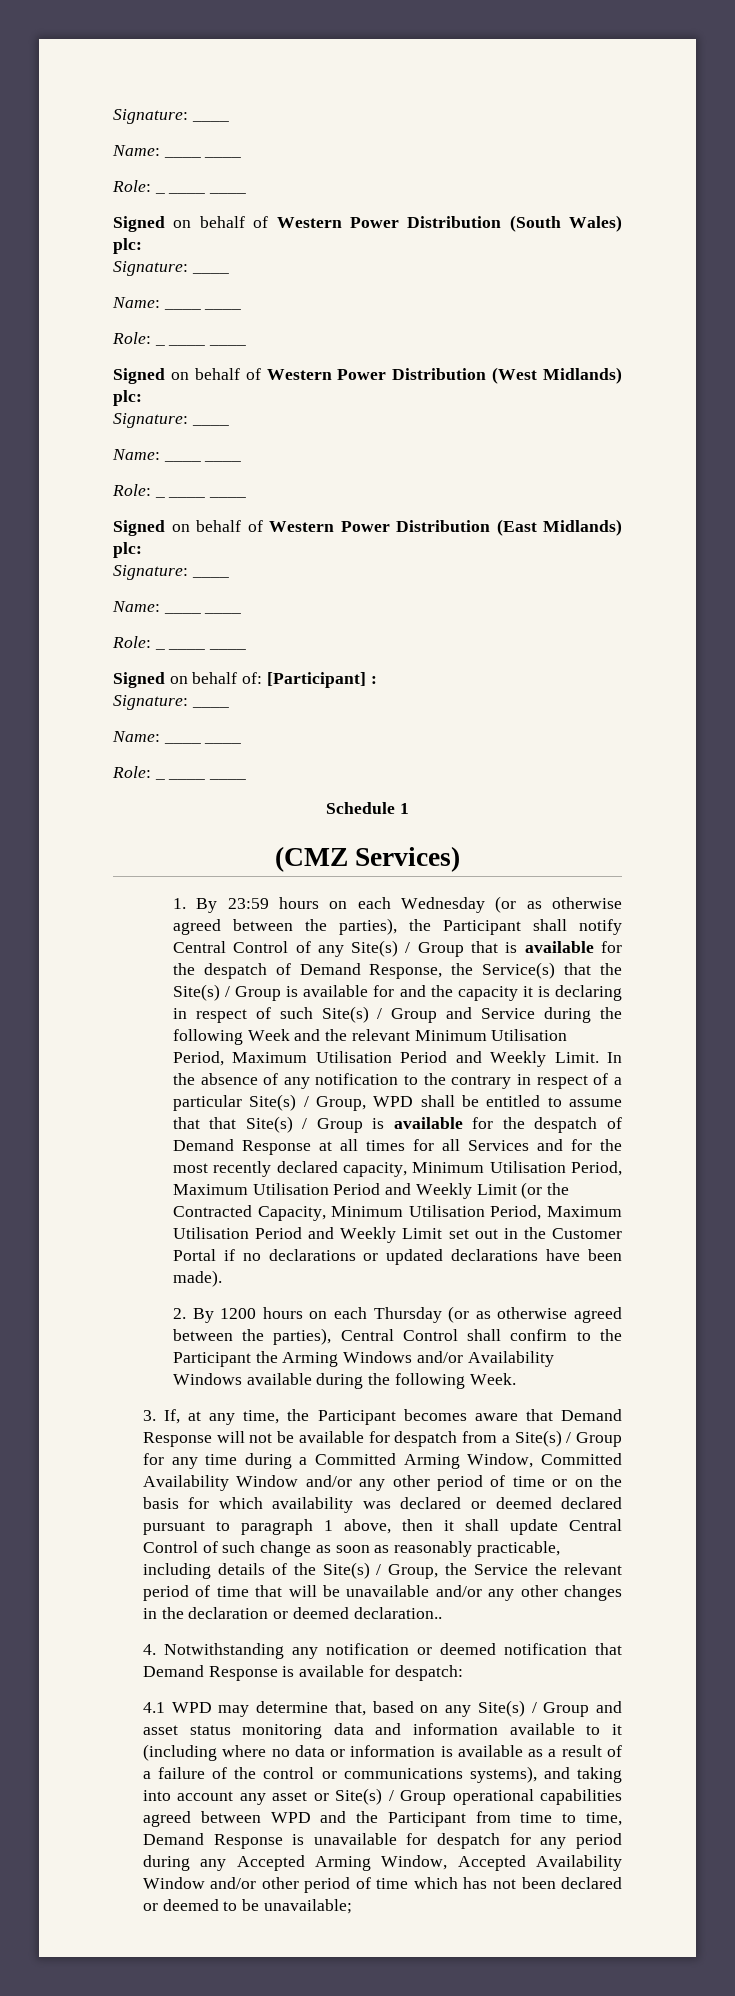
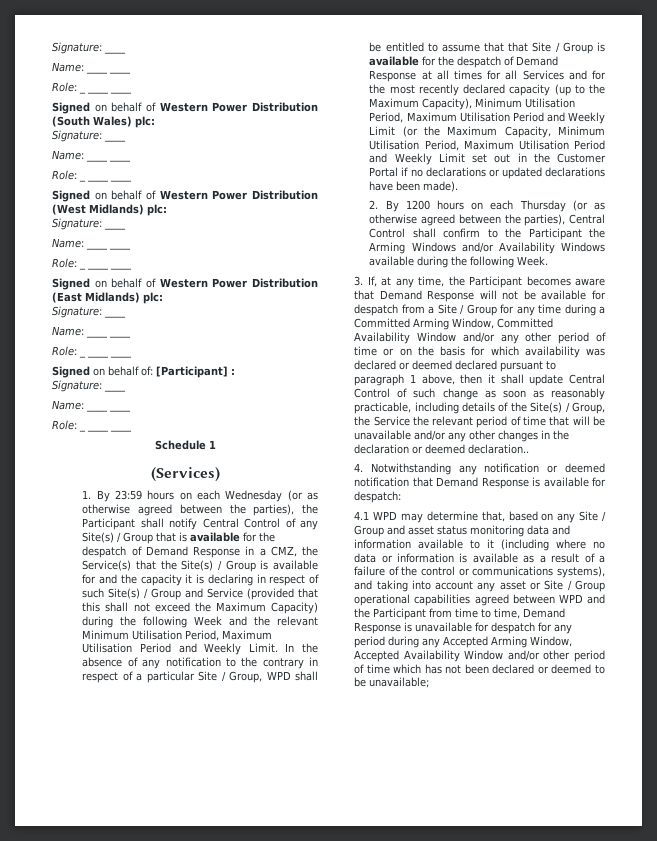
- (CMZ Services)
+ (Services)
- 1. By 23:59 hours on each Wednesday (or as otherwise agreed between the parties), the Participant shall notify Central Control of any Site(s) / Group that is available for the despatch of Demand Response, the Service(s) that the Site(s) / Group is available for and the capacity it is declaring in respect of such Site(s) / Group and Service during the following Week and the relevant Minimum Utilisation Period, Maximum Utilisation Period and Weekly Limit.
+ 1. By 23:59 hours on each Wednesday (or as otherwise agreed between the parties), the Participant shall notify Central Control of any Site(s) / Group that is available for the despatch of Demand Response in a CMZ, the Service(s) that the Site(s) / Group is available for and the capacity it is declaring in respect of such Site(s) / Group and Service (provided that this shall not exceed the Maximum Capacity) during the following Week and the relevant Minimum Utilisation Period, Maximum Utilisation Period and Weekly Limit.
- In the absence of any notification to the contrary in respect of a particular Site(s) / Group, WPD shall be entitled to assume that that Site(s) / Group is available for the despatch of Demand Response at all times for all Services and for the most recently declared capacity, Minimum Utilisation Period, Maximum Utilisation Period and Weekly Limit (or the Contracted Capacity, Minimum Utilisation Period, Maximum Utilisation Period and Weekly Limit set out in the Customer Portal if no declarations or updated declarations have been made).
+ In the absence of any notification to the contrary in respect of a particular Site / Group, WPD shall be entitled to assume that that Site / Group is available for the despatch of Demand Response at all times for all Services and for the most recently declared capacity (up to the Maximum Capacity), Minimum Utilisation Period, Maximum Utilisation Period and Weekly Limit (or the Maximum Capacity, Minimum Utilisation Period, Maximum Utilisation Period and Weekly Limit set out in the Customer Portal if no declarations or updated declarations have been made).
- 3. If, at any time, the Participant becomes aware that Demand Response will not be available for despatch from a Site(s) / Group for any time during a Committed Arming Window, Committed Availability Window and/or any other period of time or on the basis for which availability was declared or deemed declared pursuant to paragraph 1 above, then it shall update Central Control of such change as soon as reasonably practicable, including details of the Site(s) / Group, the Service the relevant period of time that will be unavailable and/or any other changes in the declaration or deemed declaration..
+ 3. If, at any time, the Participant becomes aware that Demand Response will not be available for despatch from a Site / Group for any time during a Committed Arming Window, Committed Availability Window and/or any other period of time or on the basis for which availability was declared or deemed declared pursuant to paragraph 1 above, then it shall update Central Control of such change as soon as reasonably practicable, including details of the Site(s) / Group, the Service the relevant period of time that will be unavailable and/or any other changes in the declaration or deemed declaration..
- 4.1 WPD may determine that, based on any Site(s) / Group and asset status monitoring data and information available to it (including where no data or information is available as a result of a failure of the control or communications systems), and taking into account any asset or Site(s) / Group operational capabilities agreed between WPD and the Participant from time to time, Demand Response is unavailable for despatch for any period during any Accepted Arming Window, Accepted Availability Window and/or other period of time which has not been declared or deemed to be unavailable;
+ 4.1 WPD may determine that, based on any Site / Group and asset status monitoring data and information available to it (including where no data or information is available as a result of a failure of the control or communications systems), and taking into account any asset or Site / Group operational capabilities agreed between WPD and the Participant from time to time, Demand Response is unavailable for despatch for any period during any Accepted Arming Window, Accepted Availability Window and/or other period of time which has not been declared or deemed to be unavailable;

